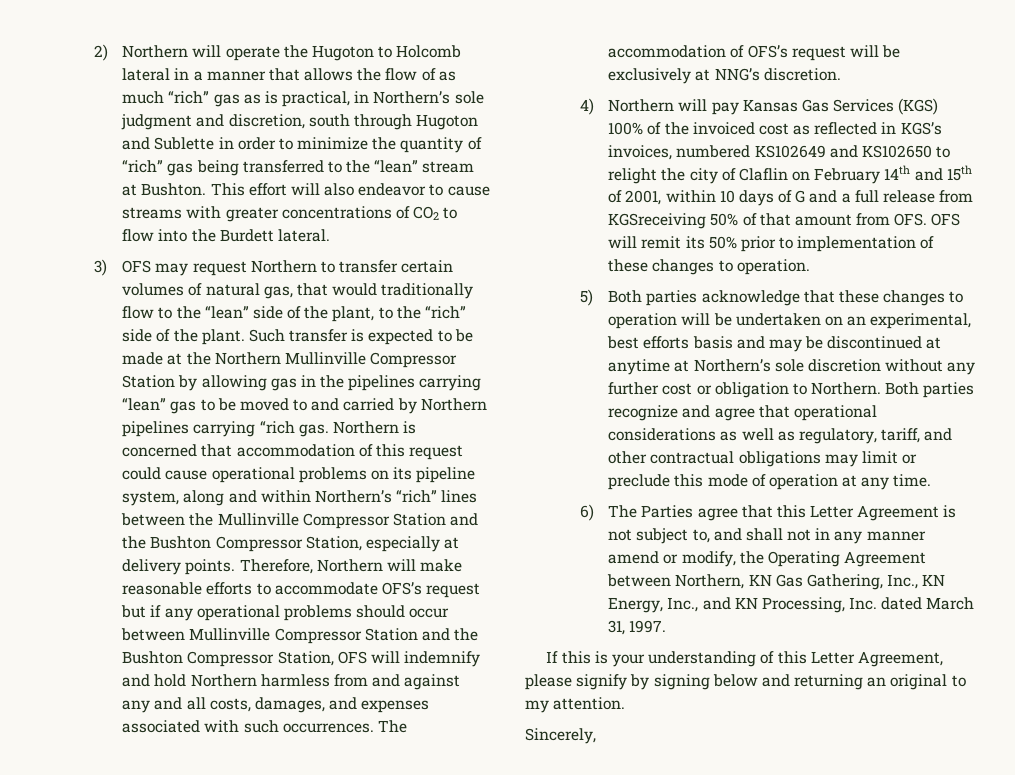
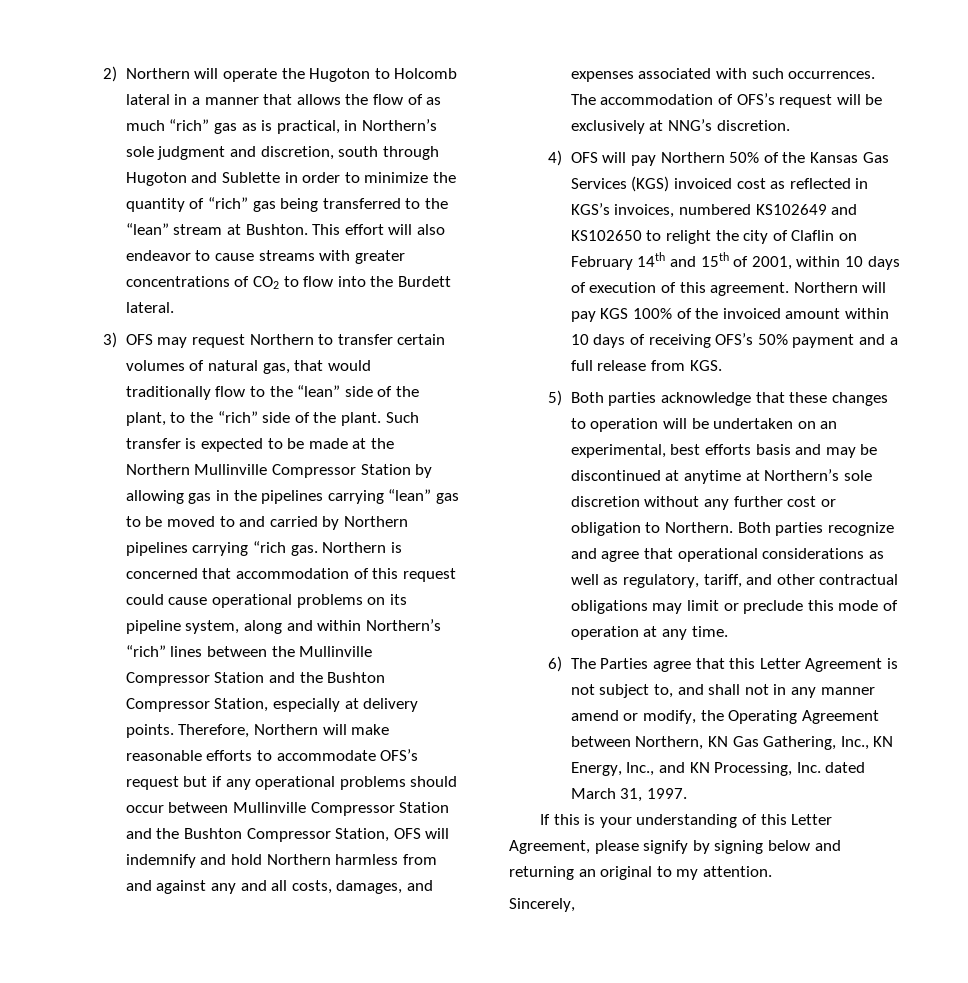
- 4) Northern will pay Kansas Gas Services (KGS) 100% of the invoiced cost as reflected in KGS’s invoices, numbered KS102649 and KS102650 to relight the city of Claflin on February 14th and 15th of 2001, within 10 days of G and a full release from KGSreceiving 50% of that amount from OFS. OFS will remit its 50% prior to implementation of these changes to operation.
+ 4) OFS will pay Northern 50% of the Kansas Gas Services (KGS) invoiced cost as reflected in KGS’s invoices, numbered KS102649 and KS102650 to relight the city of Claflin on February 14th and 15th of 2001, within 10 days of execution of this agreement. Northern will pay KGS 100% of the invoiced amount within 10 days of receiving OFS’s 50% payment and a full release from KGS.

